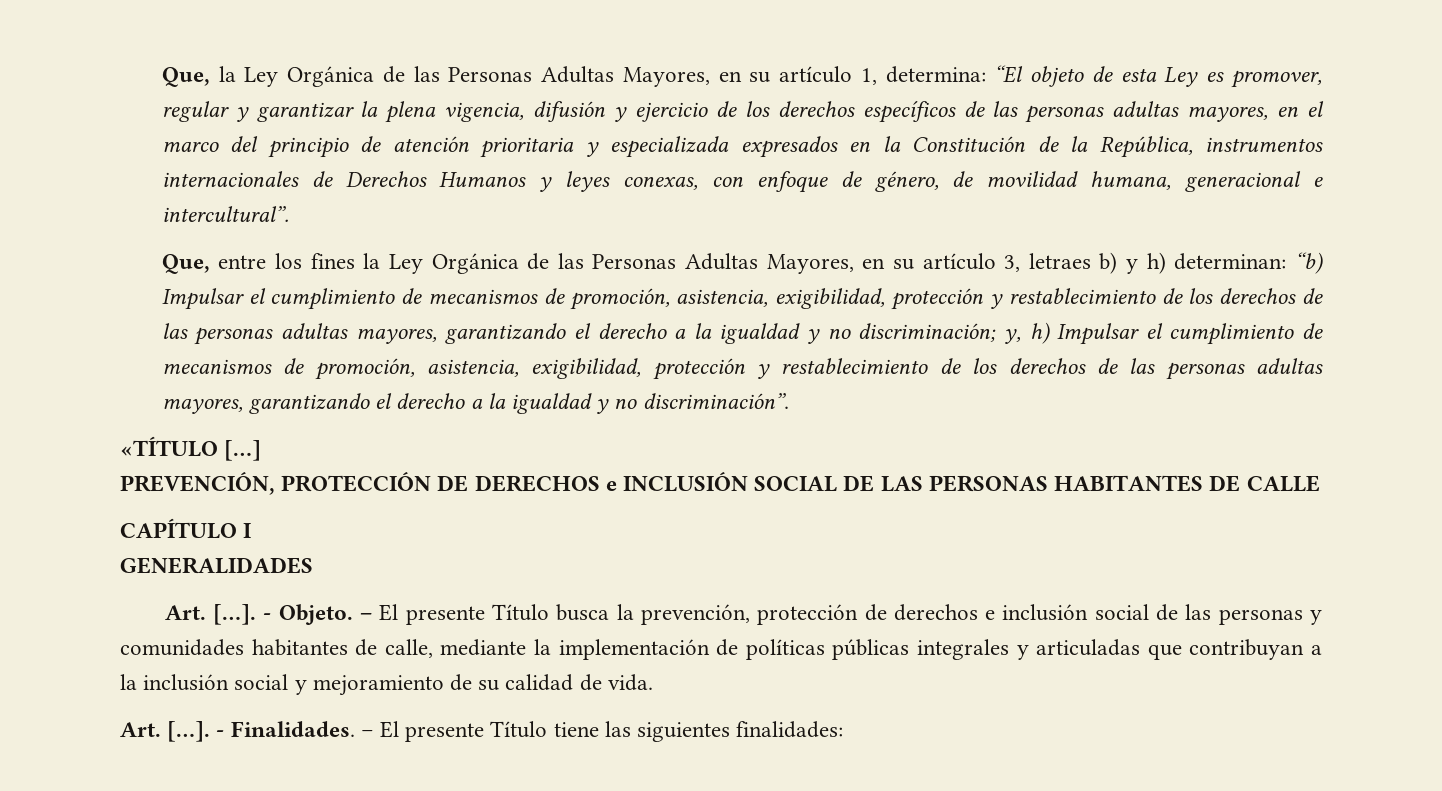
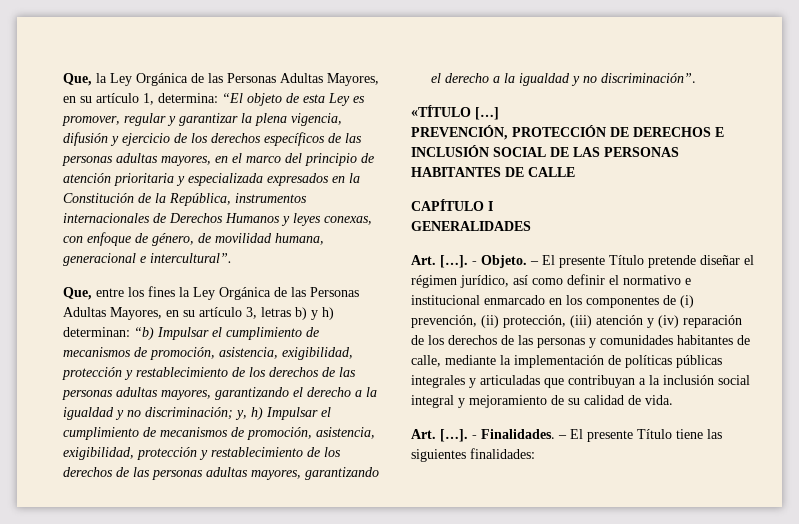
- Que, entre los fines la Ley Orgánica de las Personas Adultas Mayores, en su artículo 3, letraes b) y h) determinan:
+ Que, entre los fines la Ley Orgánica de las Personas Adultas Mayores, en su artículo 3, letras b) y h) determinan:
- PREVENCIÓN, PROTECCIÓN DE DERECHOS e INCLUSIÓN SOCIAL DE LAS PERSONAS HABITANTES DE CALLE
+ PREVENCIÓN, PROTECCIÓN DE DERECHOS E INCLUSIÓN SOCIAL DE LAS PERSONAS HABITANTES DE CALLE
- – El presente Título busca la prevención, protección de derechos e inclusión social de las personas y comunidades habitantes de calle, mediante la implementación de políticas públicas integrales y articuladas que contribuyan a la inclusión social y mejoramiento de su calidad de vida.
+ – El presente Título pretende diseñar el régimen jurídico, así como definir el normativo e institucional enmarcado en los componentes de (i) prevención, (ii) protección, (iii) atención y (iv) reparación de los derechos de las personas y comunidades habitantes de calle, mediante la implementación de políticas públicas integrales y articuladas que contribuyan a la inclusión social integral y mejoramiento de su calidad de vida.

